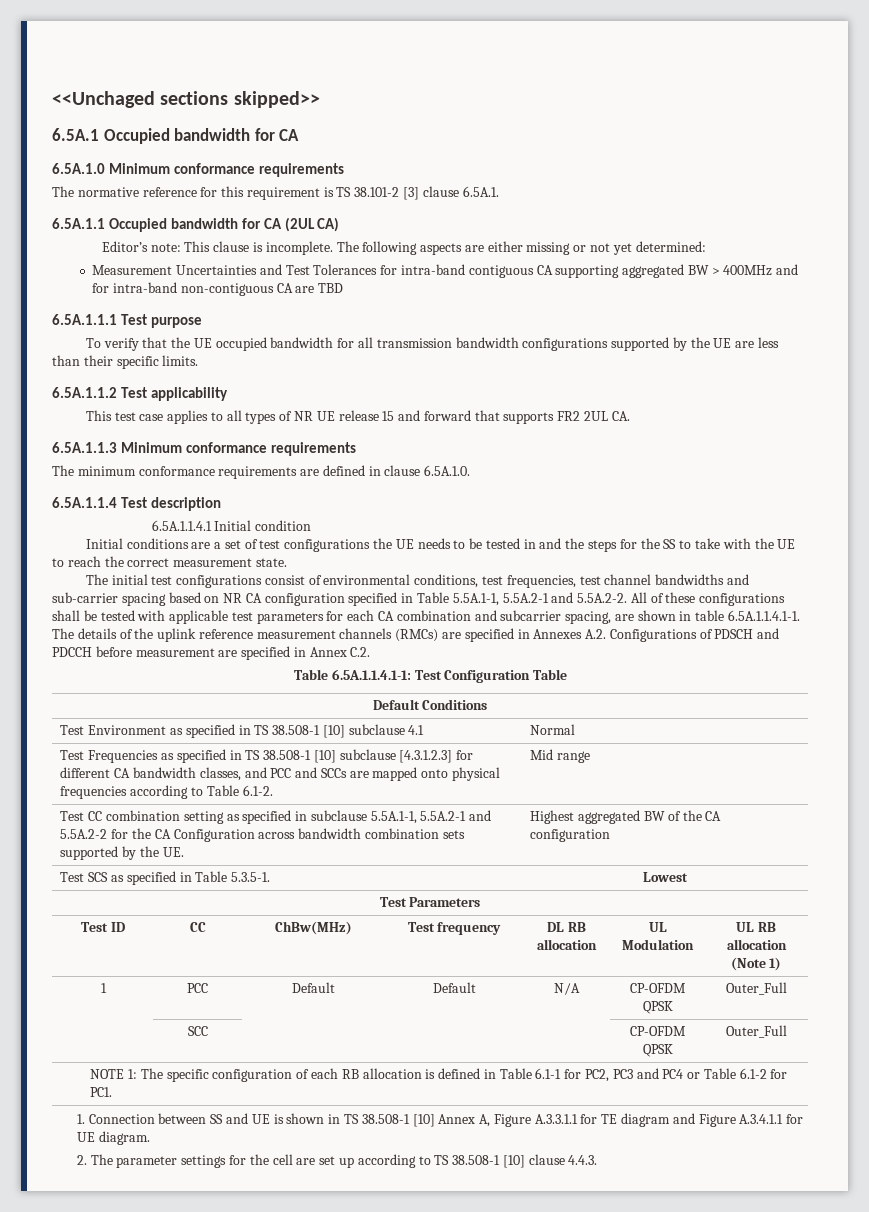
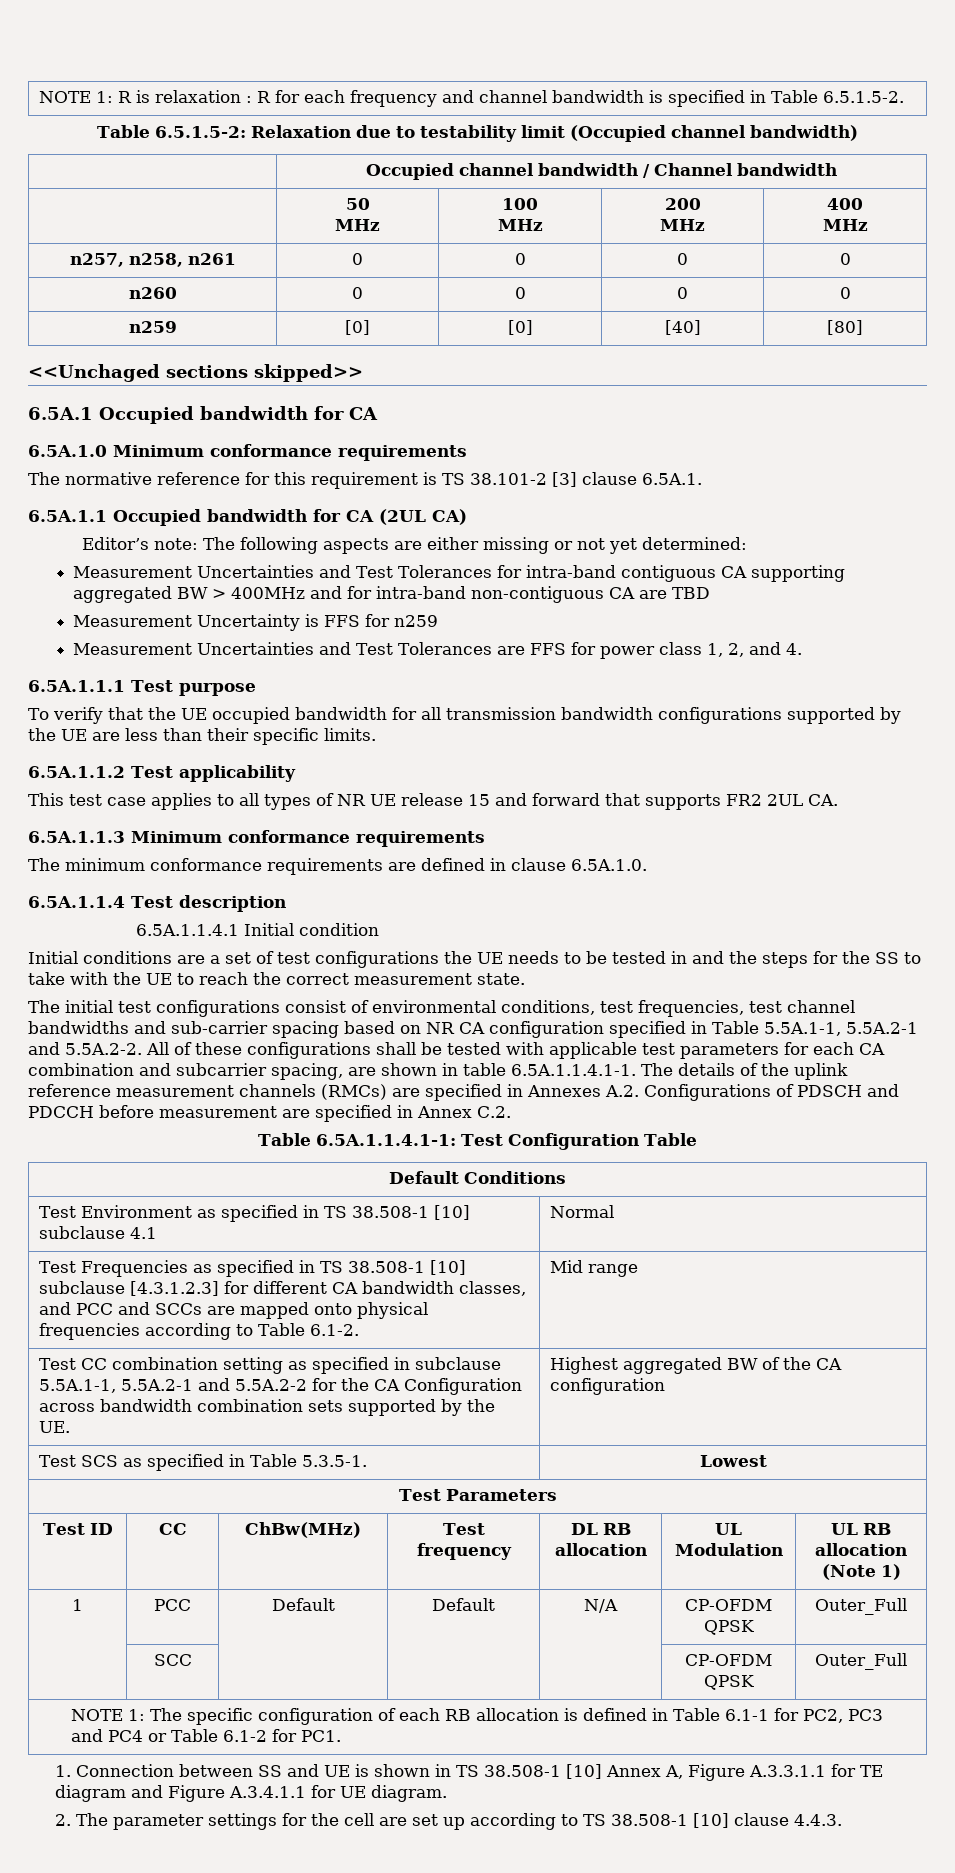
+ NOTE 1: R is relaxation : R for each frequency and channel bandwidth is specified in Table 6.5.1.5-2.
+ Table 6.5.1.5-2: Relaxation due to testability limit (Occupied channel bandwidth)
+ | Occupied channel bandwidth / Channel bandwidth
+ | 50
+ MHz | 100
+ MHz | 200
+ MHz | 400
+ MHz
+ n257, n258, n261 | 0 | 0 | 0 | 0
+ n260 | 0 | 0 | 0 | 0
+ n259 | [0] | [0] | [40] | [80]
- Editor’s note: This clause is incomplete. The following aspects are either missing or not yet determined:
+ Editor’s note: The following aspects are either missing or not yet determined:
+ Measurement Uncertainty is FFS for n259
+ Measurement Uncertainties and Test Tolerances are FFS for power class 1, 2, and 4.

